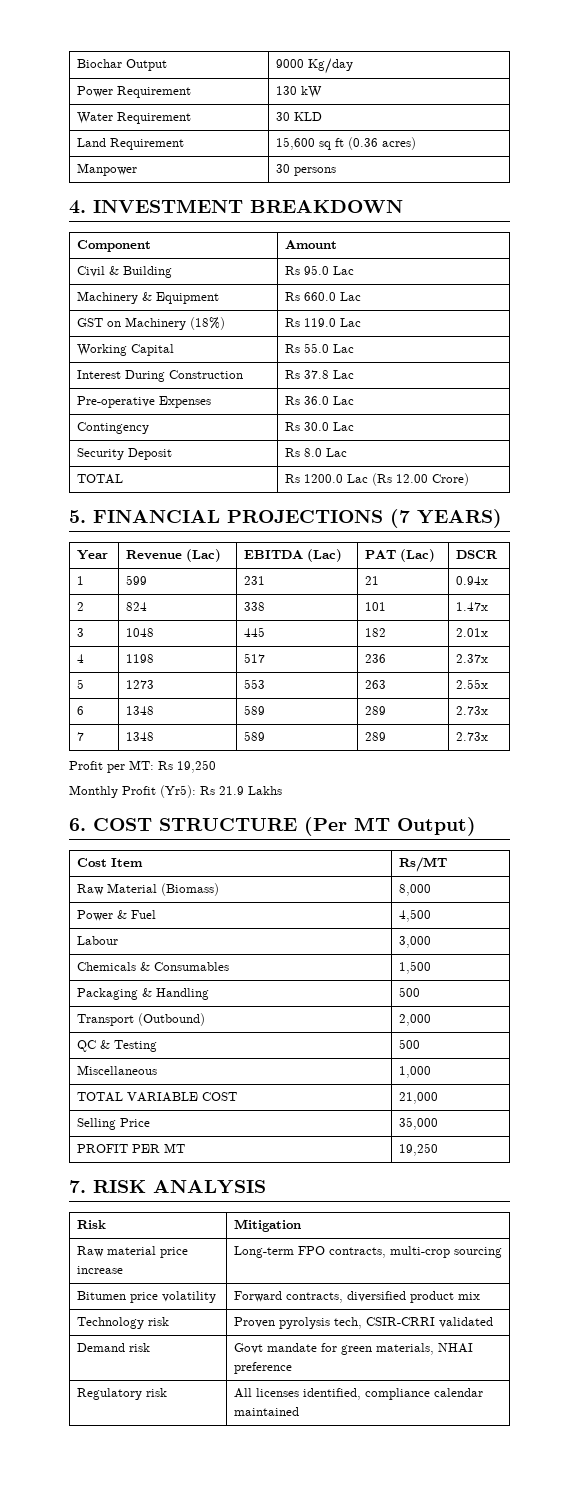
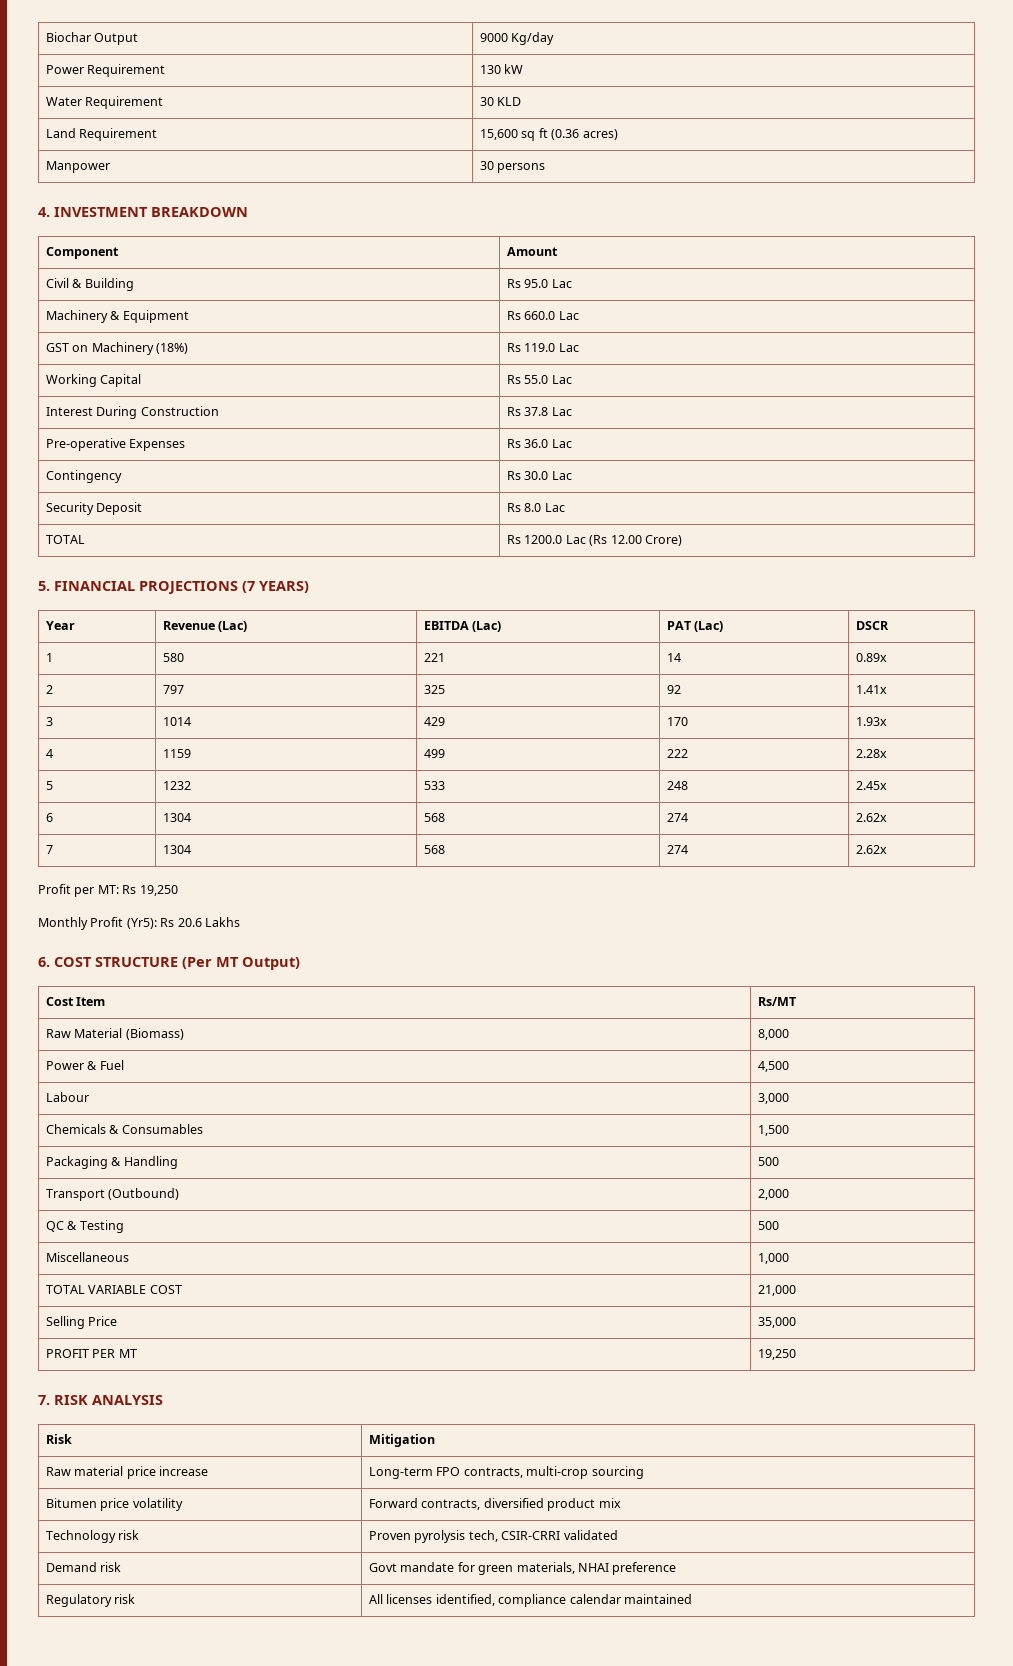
- 1 | 599 | 231 | 21 | 0.94x
- 2 | 824 | 338 | 101 | 1.47x
- 3 | 1048 | 445 | 182 | 2.01x
- 4 | 1198 | 517 | 236 | 2.37x
- 5 | 1273 | 553 | 263 | 2.55x
- 6 | 1348 | 589 | 289 | 2.73x
- 7 | 1348 | 589 | 289 | 2.73x
+ 1 | 580 | 221 | 14 | 0.89x
+ 2 | 797 | 325 | 92 | 1.41x
+ 3 | 1014 | 429 | 170 | 1.93x
+ 4 | 1159 | 499 | 222 | 2.28x
+ 5 | 1232 | 533 | 248 | 2.45x
+ 6 | 1304 | 568 | 274 | 2.62x
+ 7 | 1304 | 568 | 274 | 2.62x
- Monthly Profit (Yr5): Rs 21.9 Lakhs
+ Monthly Profit (Yr5): Rs 20.6 Lakhs

